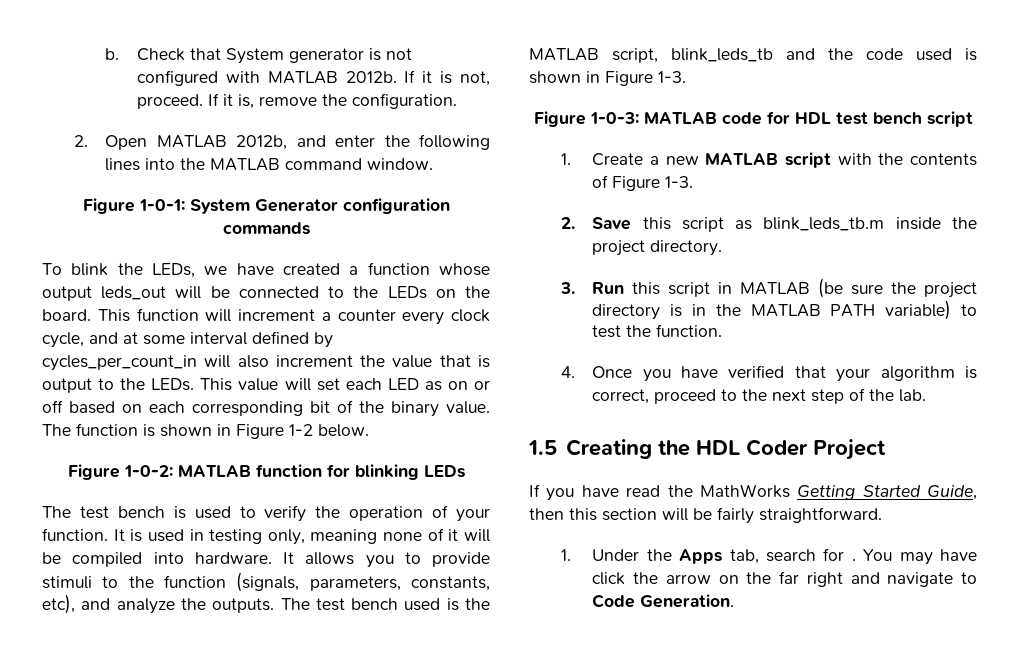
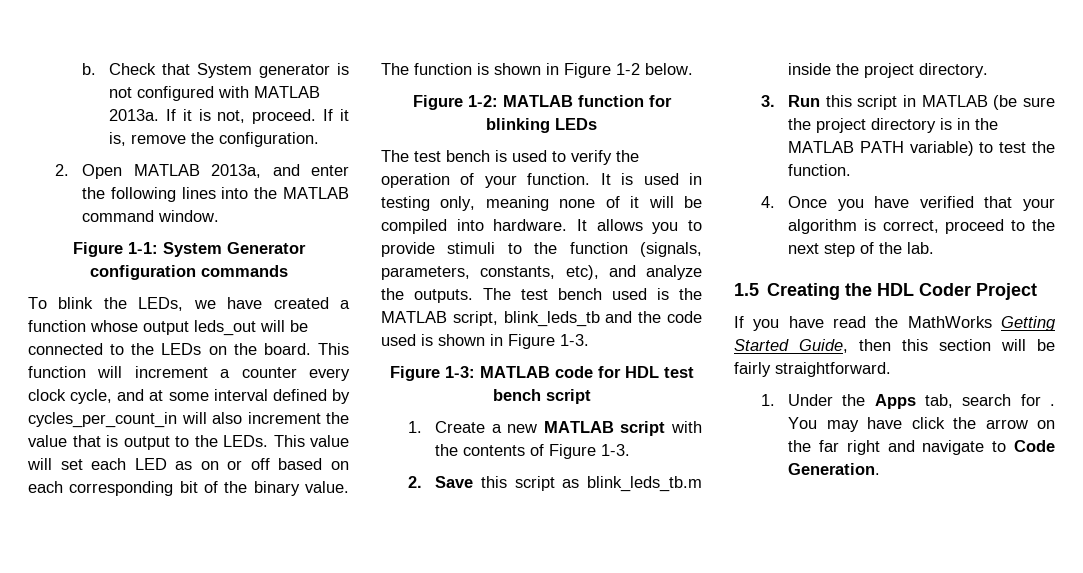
- Check that System generator is not configured with MATLAB 2012b.
+ Check that System generator is not configured with MATLAB 2013a.
- 2. Open MATLAB 2012b, and enter the following lines into the MATLAB command window.
+ 2. Open MATLAB 2013a, and enter the following lines into the MATLAB command window.
- Figure 1-0-1: System Generator configuration commands
+ Figure 1-1: System Generator configuration commands
- Figure 1-0-2: MATLAB function for blinking LEDs
+ Figure 1-2: MATLAB function for blinking LEDs
- Figure 1-0-3: MATLAB code for HDL test bench script
+ Figure 1-3: MATLAB code for HDL test bench script

